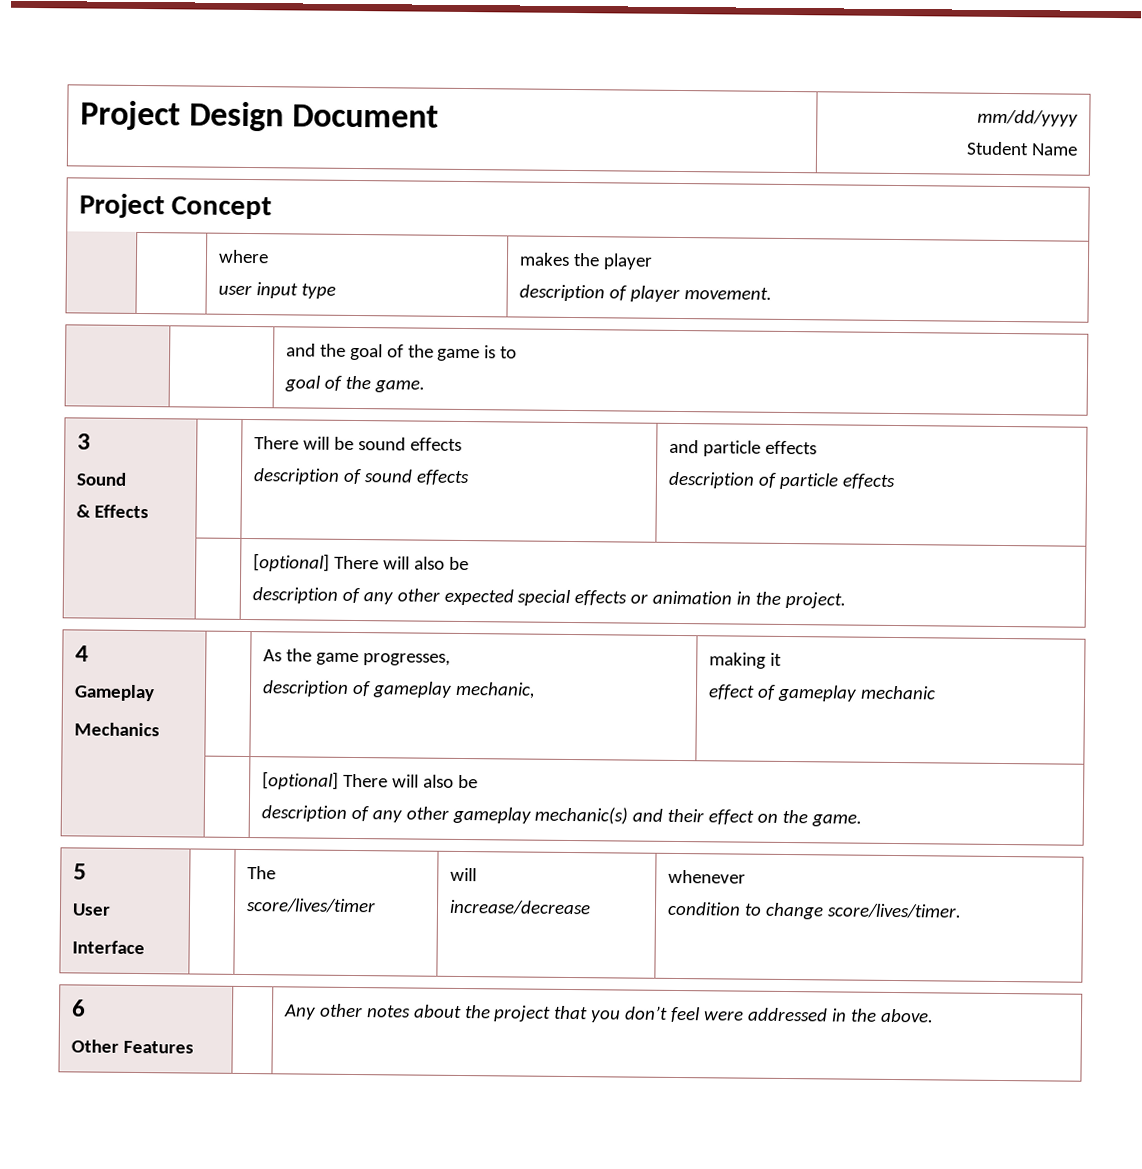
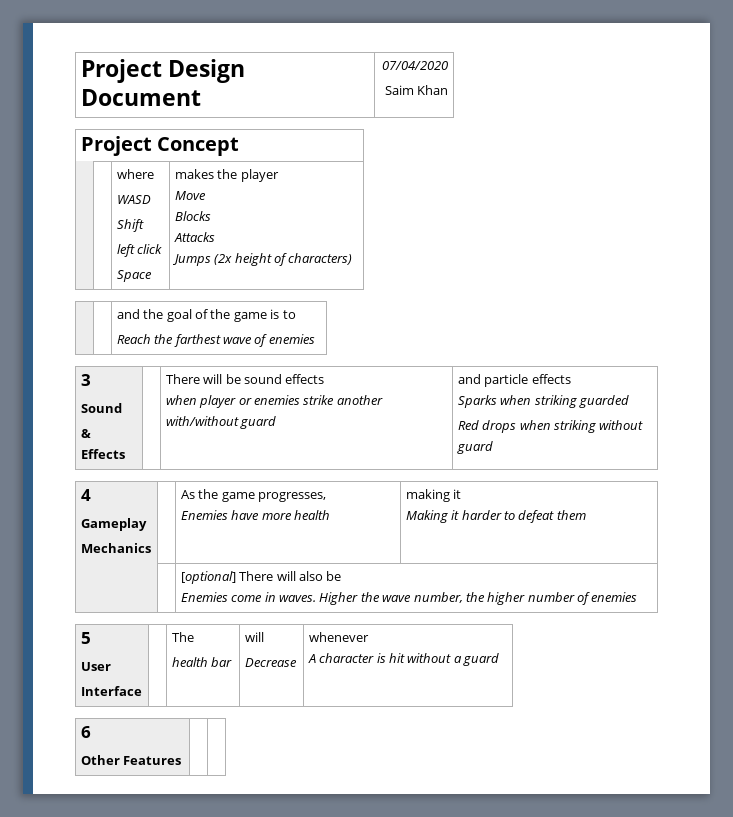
- Project Design Document | mm/dd/yyyy
- Student Name
+ Project Design Document | 07/04/2020
+ Saim Khan
  | | where
- user input type | makes the player
- description of player movement.
+ WASD
+ Shift
+ left click
+ Space | makes the player
+ Move
+ Blocks
+ Attacks
+ Jumps (2x height of characters)
  | | and the goal of the game is to
- goal of the game.
+ Reach the farthest wave of enemies
  3
  Sound
  & Effects | | There will be sound effects
- description of sound effects | and particle effects
- description of particle effects
- | | [optional] There will also be
- description of any other expected special effects or animation in the project.
+ when player or enemies strike another with/without guard | and particle effects
+ Sparks when striking guarded
+ Red drops when striking without guard
  4
  Gameplay
  Mechanics | | As the game progresses,
- description of gameplay mechanic, | making it
- effect of gameplay mechanic
+ Enemies have more health | making it
+ Making it harder to defeat them
  | | [optional] There will also be
- description of any other gameplay mechanic(s) and their effect on the game.
+ Enemies come in waves. Higher the wave number, the higher number of enemies
  5
  User
  Interface | | The
- score/lives/timer | will
- increase/decrease | whenever
- condition to change score/lives/timer.
+ health bar | will
+ Decrease | whenever
+ A character is hit without a guard
  6
- Other Features | | Any other notes about the project that you don’t feel were addressed in the above.
+ Other Features | |

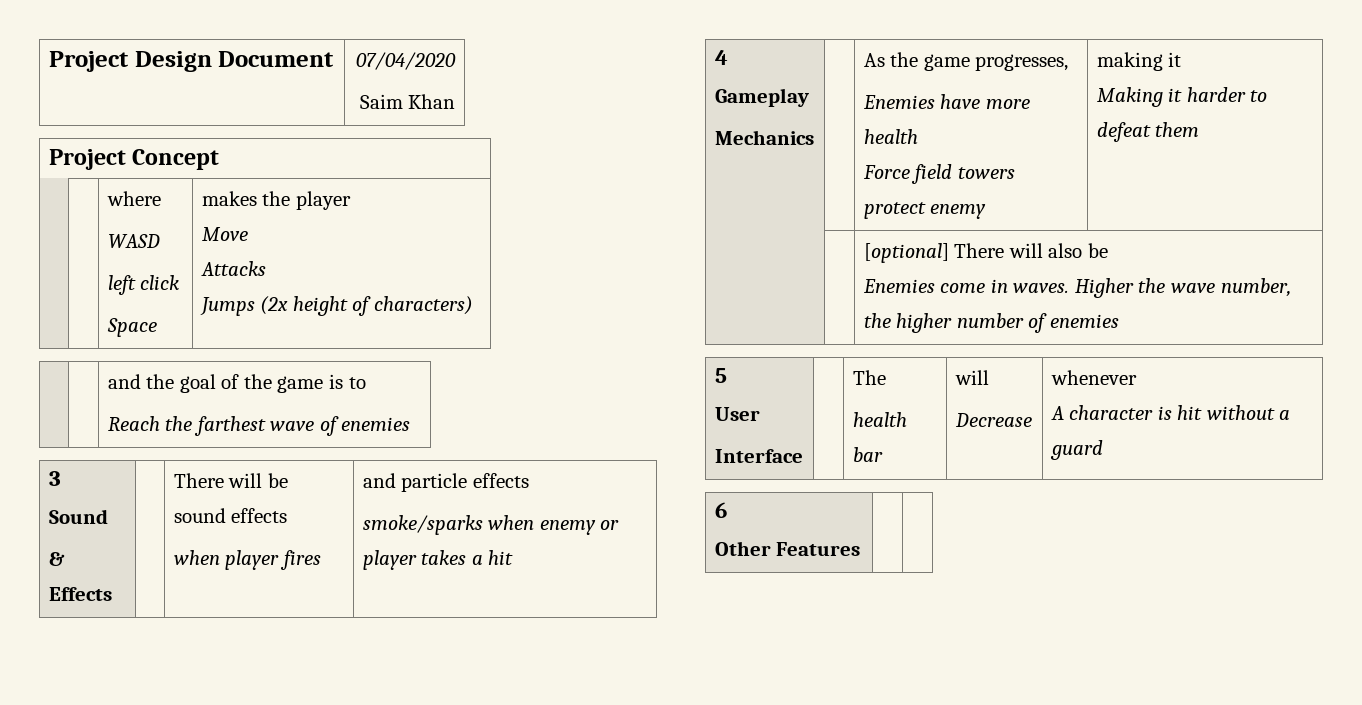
  | | where
  WASD
- Shift
  left click
  Space | makes the player
  Move
- Blocks
  3
  Sound
  & Effects | | There will be sound effects
- when player or enemies strike another with/without guard | and particle effects
- Sparks when striking guarded
- Red drops when striking without guard
+ when player fires | and particle effects
+ smoke/sparks when enemy or player takes a hit
  4
  Gameplay
  Mechanics | | As the game progresses,
- Enemies have more health | making it
+ Enemies have more health
+ Force field towers protect enemy | making it

